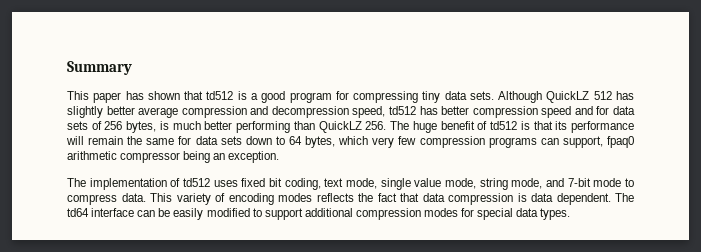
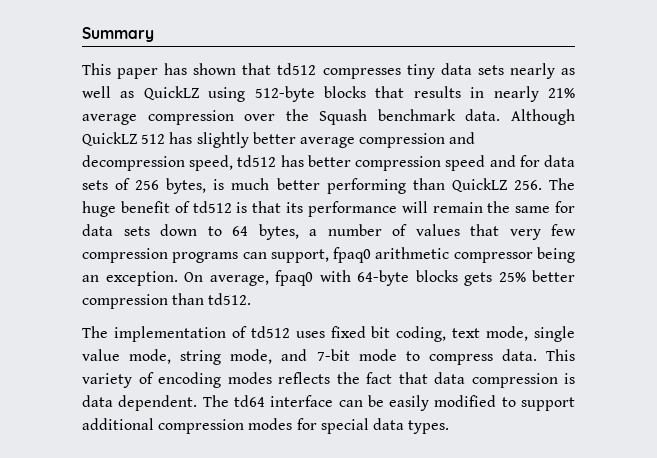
- This paper has shown that td512 is a good program for compressing tiny data sets.
+ This paper has shown that td512 compresses tiny data sets nearly as well as QuickLZ using 512-byte blocks that results in nearly 21% average compression over the Squash benchmark data.
- Although QuickLZ 512 has slightly better average compression and decompression speed, td512 has better compression speed and for data sets of 256 bytes, is much better performing than QuickLZ 256. The huge benefit of td512 is that its performance will remain the same for data sets down to 64 bytes, which very few compression programs can support, fpaq0 arithmetic compressor being an exception.
+ Although QuickLZ 512 has slightly better average compression and decompression speed, td512 has better compression speed and for data sets of 256 bytes, is much better performing than QuickLZ 256. The huge benefit of td512 is that its performance will remain the same for data sets down to 64 bytes, a number of values that very few compression programs can support, fpaq0 arithmetic compressor being an exception. On average, fpaq0 with 64-byte blocks gets 25% better compression than td512.

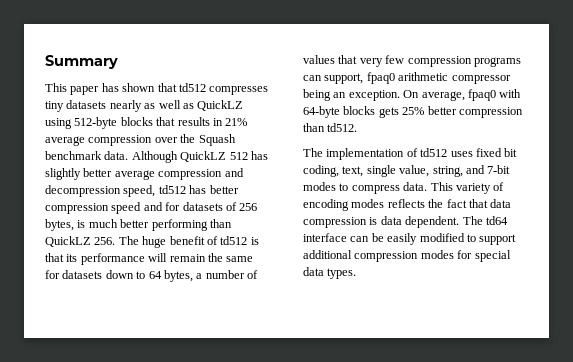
- This paper has shown that td512 compresses tiny data sets nearly as well as QuickLZ using 512-byte blocks that results in nearly 21% average compression over the Squash benchmark data.
+ This paper has shown that td512 compresses tiny datasets nearly as well as QuickLZ using 512-byte blocks that results in 21% average compression over the Squash benchmark data.
- Although QuickLZ 512 has slightly better average compression and decompression speed, td512 has better compression speed and for data sets of 256 bytes, is much better performing than QuickLZ 256. The huge benefit of td512 is that its performance will remain the same for data sets down to 64 bytes, a number of values that very few compression programs can support, fpaq0 arithmetic compressor being an exception.
+ Although QuickLZ 512 has slightly better average compression and decompression speed, td512 has better compression speed and for datasets of 256 bytes, is much better performing than QuickLZ 256. The huge benefit of td512 is that its performance will remain the same for datasets down to 64 bytes, a number of values that very few compression programs can support, fpaq0 arithmetic compressor being an exception.
- The implementation of td512 uses fixed bit coding, text mode, single value mode, string mode, and 7-bit mode to compress data.
+ The implementation of td512 uses fixed bit coding, text, single value, string, and 7-bit modes to compress data.

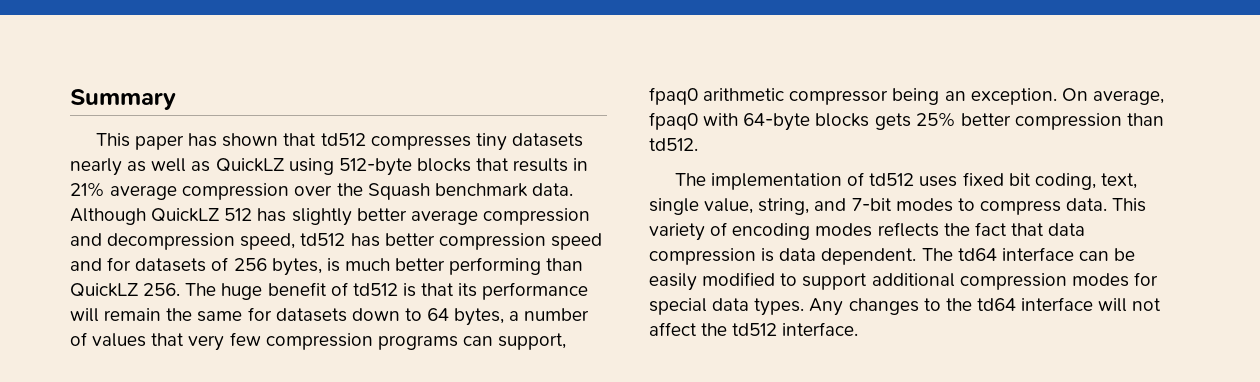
+ Any changes to the td64 interface will not affect the td512 interface.

